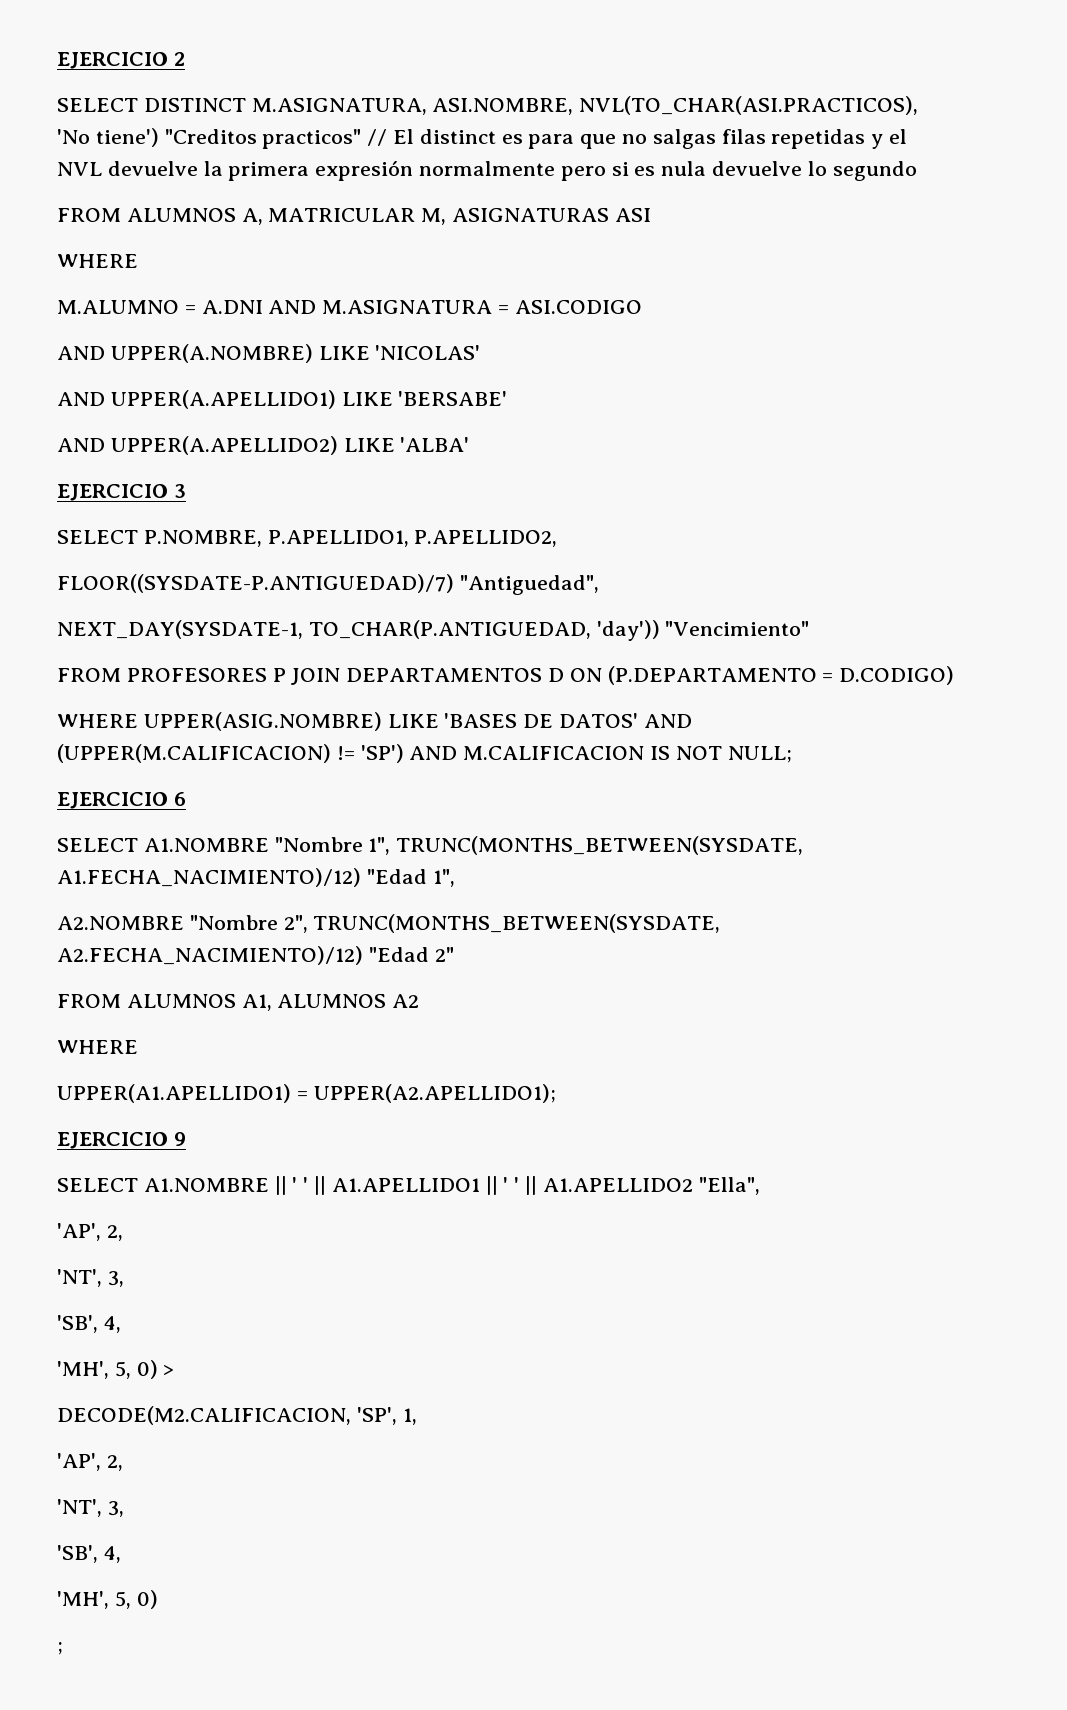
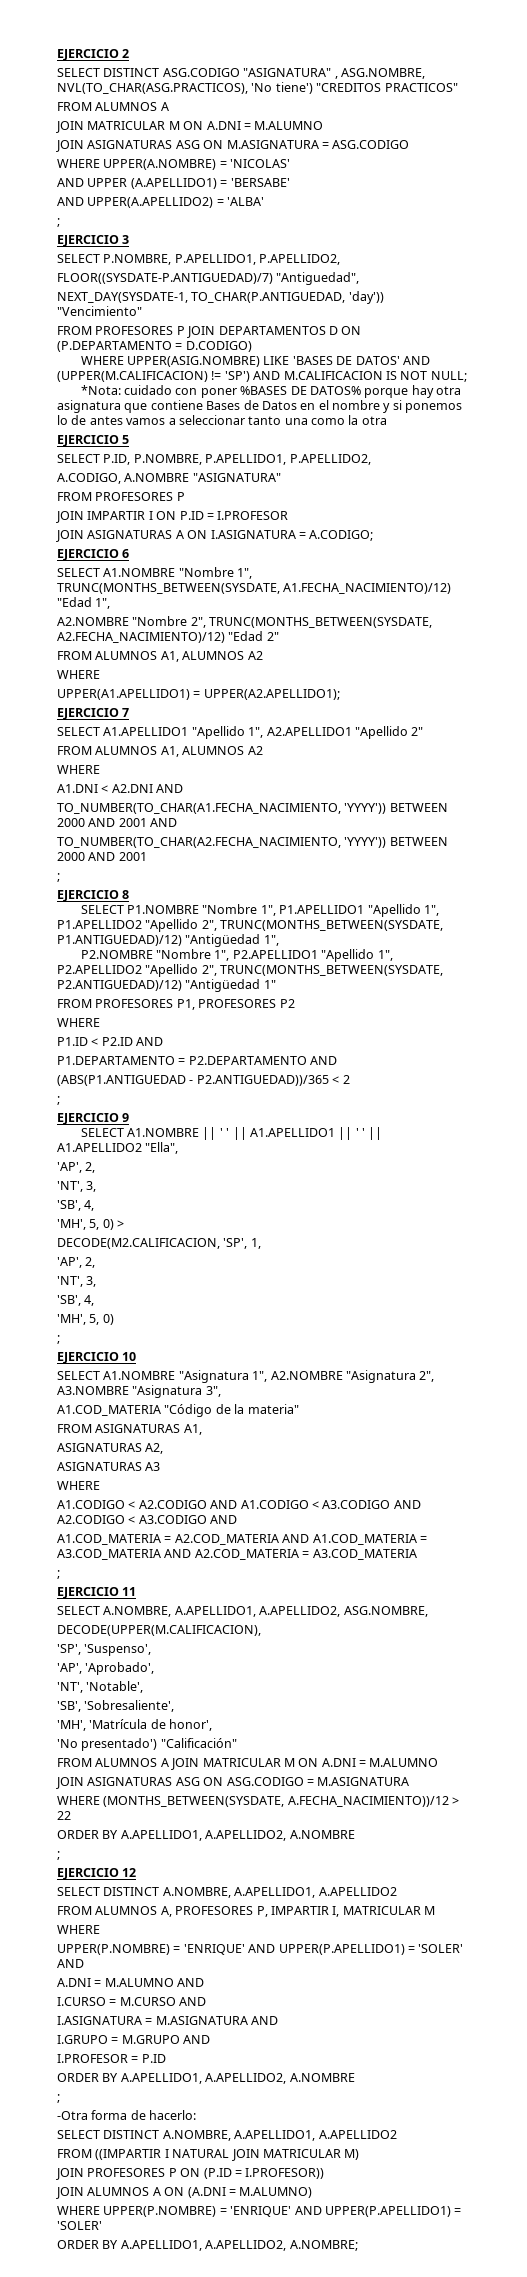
- SELECT DISTINCT M.ASIGNATURA, ASI.NOMBRE, NVL(TO_CHAR(ASI.PRACTICOS), 'No tiene') "Creditos practicos" // El distinct es para que no salgas filas repetidas y el NVL devuelve la primera expresión normalmente pero si es nula devuelve lo segundo
- FROM ALUMNOS A, MATRICULAR M, ASIGNATURAS ASI
- WHERE
- M.ALUMNO = A.DNI AND M.ASIGNATURA = ASI.CODIGO
- AND UPPER(A.NOMBRE) LIKE 'NICOLAS'
+ SELECT DISTINCT ASG.CODIGO "ASIGNATURA" , ASG.NOMBRE, NVL(TO_CHAR(ASG.PRACTICOS), 'No tiene') "CREDITOS PRACTICOS"
+ FROM ALUMNOS A
+ JOIN MATRICULAR M ON A.DNI = M.ALUMNO
+ JOIN ASIGNATURAS ASG ON M.ASIGNATURA = ASG.CODIGO
+ WHERE UPPER(A.NOMBRE) = 'NICOLAS'
- AND UPPER(A.APELLIDO1) LIKE 'BERSABE'
+ AND UPPER (A.APELLIDO1) = 'BERSABE'
- AND UPPER(A.APELLIDO2) LIKE 'ALBA'
+ AND UPPER(A.APELLIDO2) = 'ALBA'
+ ;
+ *Nota: cuidado con poner %BASES DE DATOS% porque hay otra asignatura que contiene Bases de Datos en el nombre y si ponemos lo de antes vamos a seleccionar tanto una como la otra
+ EJERCICIO 5
+ SELECT P.ID, P.NOMBRE, P.APELLIDO1, P.APELLIDO2,
+ A.CODIGO, A.NOMBRE "ASIGNATURA"
+ FROM PROFESORES P
+ JOIN IMPARTIR I ON P.ID = I.PROFESOR
+ JOIN ASIGNATURAS A ON I.ASIGNATURA = A.CODIGO;
+ EJERCICIO 7
+ SELECT A1.APELLIDO1 "Apellido 1", A2.APELLIDO1 "Apellido 2"
+ FROM ALUMNOS A1, ALUMNOS A2
+ WHERE
+ A1.DNI < A2.DNI AND
+ TO_NUMBER(TO_CHAR(A1.FECHA_NACIMIENTO, 'YYYY')) BETWEEN 2000 AND 2001 AND
+ TO_NUMBER(TO_CHAR(A2.FECHA_NACIMIENTO, 'YYYY')) BETWEEN 2000 AND 2001
+ ;
+ EJERCICIO 8
+ SELECT P1.NOMBRE "Nombre 1", P1.APELLIDO1 "Apellido 1", P1.APELLIDO2 "Apellido 2", TRUNC(MONTHS_BETWEEN(SYSDATE, P1.ANTIGUEDAD)/12) "Antigüedad 1",
+ P2.NOMBRE "Nombre 1", P2.APELLIDO1 "Apellido 1", P2.APELLIDO2 "Apellido 2", TRUNC(MONTHS_BETWEEN(SYSDATE, P2.ANTIGUEDAD)/12) "Antigüedad 1"
+ FROM PROFESORES P1, PROFESORES P2
+ WHERE
+ P1.ID < P2.ID AND
+ P1.DEPARTAMENTO = P2.DEPARTAMENTO AND
+ (ABS(P1.ANTIGUEDAD - P2.ANTIGUEDAD))/365 < 2
+ ;
+ EJERCICIO 10
+ SELECT A1.NOMBRE "Asignatura 1", A2.NOMBRE "Asignatura 2", A3.NOMBRE "Asignatura 3",
+ A1.COD_MATERIA "Código de la materia"
+ FROM ASIGNATURAS A1,
+ ASIGNATURAS A2,
+ ASIGNATURAS A3
+ WHERE
+ A1.CODIGO < A2.CODIGO AND A1.CODIGO < A3.CODIGO AND A2.CODIGO < A3.CODIGO AND
+ A1.COD_MATERIA = A2.COD_MATERIA AND A1.COD_MATERIA = A3.COD_MATERIA AND A2.COD_MATERIA = A3.COD_MATERIA
+ ;
+ EJERCICIO 11
+ SELECT A.NOMBRE, A.APELLIDO1, A.APELLIDO2, ASG.NOMBRE,
+ DECODE(UPPER(M.CALIFICACION),
+ 'SP', 'Suspenso',
+ 'AP', 'Aprobado',
+ 'NT', 'Notable',
+ 'SB', 'Sobresaliente',
+ 'MH', 'Matrícula de honor',
+ 'No presentado') "Calificación"
+ FROM ALUMNOS A JOIN MATRICULAR M ON A.DNI = M.ALUMNO
+ JOIN ASIGNATURAS ASG ON ASG.CODIGO = M.ASIGNATURA
+ WHERE (MONTHS_BETWEEN(SYSDATE, A.FECHA_NACIMIENTO))/12 > 22
+ ORDER BY A.APELLIDO1, A.APELLIDO2, A.NOMBRE
+ ;
+ EJERCICIO 12
+ SELECT DISTINCT A.NOMBRE, A.APELLIDO1, A.APELLIDO2
+ FROM ALUMNOS A, PROFESORES P, IMPARTIR I, MATRICULAR M
+ WHERE
+ UPPER(P.NOMBRE) = 'ENRIQUE' AND UPPER(P.APELLIDO1) = 'SOLER' AND
+ A.DNI = M.ALUMNO AND
+ I.CURSO = M.CURSO AND
+ I.ASIGNATURA = M.ASIGNATURA AND
+ I.GRUPO = M.GRUPO AND
+ I.PROFESOR = P.ID
+ ORDER BY A.APELLIDO1, A.APELLIDO2, A.NOMBRE
+ ;
+ -Otra forma de hacerlo:
+ SELECT DISTINCT A.NOMBRE, A.APELLIDO1, A.APELLIDO2
+ FROM ((IMPARTIR I NATURAL JOIN MATRICULAR M)
+ JOIN PROFESORES P ON (P.ID = I.PROFESOR))
+ JOIN ALUMNOS A ON (A.DNI = M.ALUMNO)
+ WHERE UPPER(P.NOMBRE) = 'ENRIQUE' AND UPPER(P.APELLIDO1) = 'SOLER'
+ ORDER BY A.APELLIDO1, A.APELLIDO2, A.NOMBRE;

